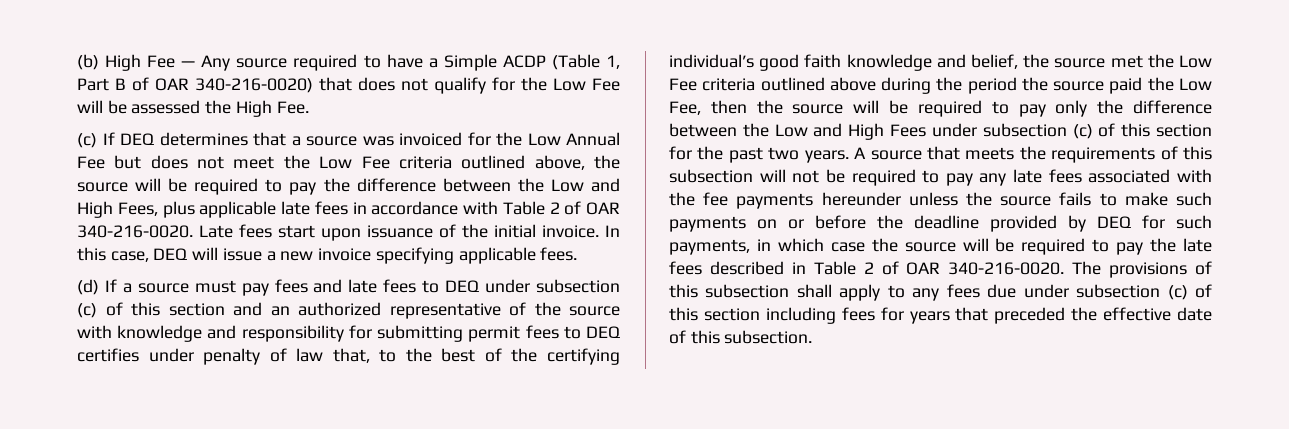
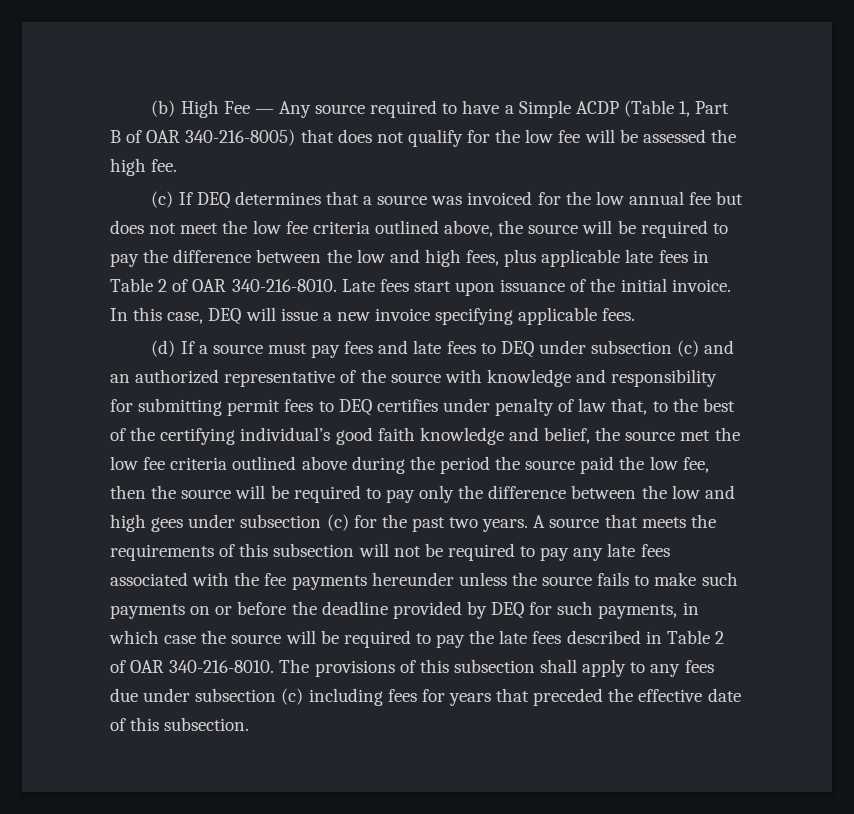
- (b) High Fee — Any source required to have a Simple ACDP (Table 1, Part B of OAR 340-216-0020) that does not qualify for the Low Fee will be assessed the High Fee.
+ (b) High Fee — Any source required to have a Simple ACDP (Table 1, Part B of OAR 340-216-8005) that does not qualify for the low fee will be assessed the high fee.
- (c) If DEQ determines that a source was invoiced for the Low Annual Fee but does not meet the Low Fee criteria outlined above, the source will be required to pay the difference between the Low and High Fees, plus applicable late fees in accordance with Table 2 of OAR 340-216-0020.
+ (c) If DEQ determines that a source was invoiced for the low annual fee but does not meet the low fee criteria outlined above, the source will be required to pay the difference between the low and high fees, plus applicable late fees in Table 2 of OAR 340-216-8010.
- (d) If a source must pay fees and late fees to DEQ under subsection (c) of this section and an authorized representative of the source with knowledge and responsibility for submitting permit fees to DEQ certifies under penalty of law that, to the best of the certifying individual’s good faith knowledge and belief, the source met the Low Fee criteria outlined above during the period the source paid the Low Fee, then the source will be required to pay only the difference between the Low and High Fees under subsection (c) of this section for the past two years.
+ (d) If a source must pay fees and late fees to DEQ under subsection (c) and an authorized representative of the source with knowledge and responsibility for submitting permit fees to DEQ certifies under penalty of law that, to the best of the certifying individual’s good faith knowledge and belief, the source met the low fee criteria outlined above during the period the source paid the low fee, then the source will be required to pay only the difference between the low and high gees under subsection (c) for the past two years.
- A source that meets the requirements of this subsection will not be required to pay any late fees associated with the fee payments hereunder unless the source fails to make such payments on or before the deadline provided by DEQ for such payments, in which case the source will be required to pay the late fees described in Table 2 of OAR 340-216-0020.
+ A source that meets the requirements of this subsection will not be required to pay any late fees associated with the fee payments hereunder unless the source fails to make such payments on or before the deadline provided by DEQ for such payments, in which case the source will be required to pay the late fees described in Table 2 of OAR 340-216-8010.
- The provisions of this subsection shall apply to any fees due under subsection (c) of this section including fees for years that preceded the effective date of this subsection.
+ The provisions of this subsection shall apply to any fees due under subsection (c) including fees for years that preceded the effective date of this subsection.

